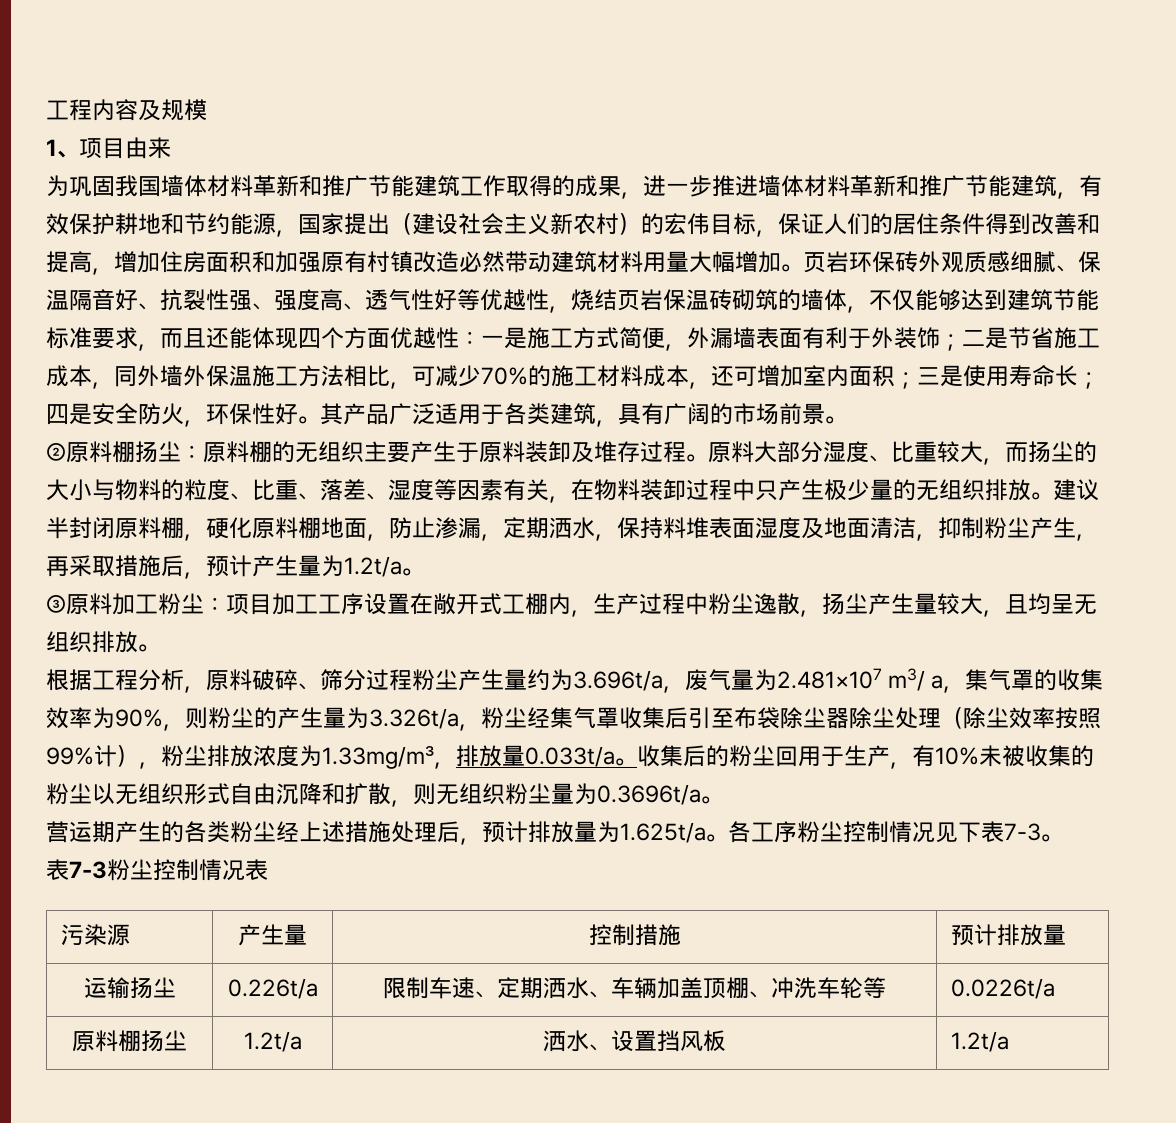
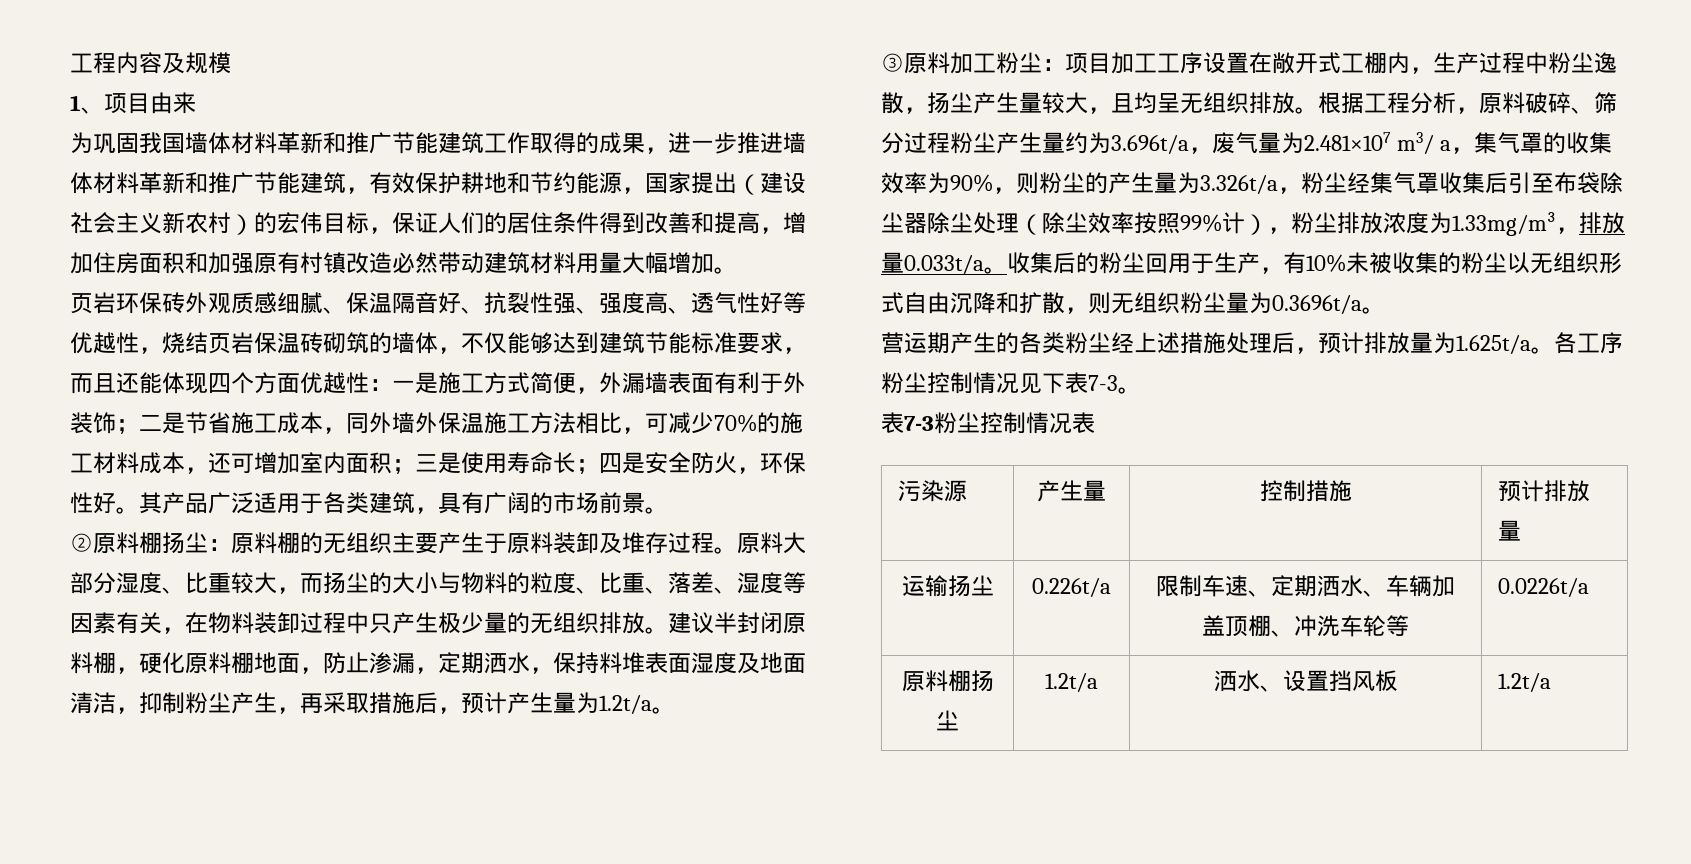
- 为巩固我国墙体材料革新和推广节能建筑工作取得的成果，进一步推进墙体材料革新和推广节能建筑，有效保护耕地和节约能源，国家提出（建设社会主义新农村）的宏伟目标，保证人们的居住条件得到改善和提高，增加住房面积和加强原有村镇改造必然带动建筑材料用量大幅增加。页岩环保砖外观质感细腻、保温隔音好、抗裂性强、强度高、透气性好等优越性，烧结页岩保温砖砌筑的墙体，不仅能够达到建筑节能标准要求，而且还能体现四个方面优越性：
+ 为巩固我国墙体材料革新和推广节能建筑工作取得的成果，进一步推进墙体材料革新和推广节能建筑，有效保护耕地和节约能源，国家提出（建设社会主义新农村）的宏伟目标，保证人们的居住条件得到改善和提高，增加住房面积和加强原有村镇改造必然带动建筑材料用量大幅增加。
+ 页岩环保砖外观质感细腻、保温隔音好、抗裂性强、强度高、透气性好等优越性，烧结页岩保温砖砌筑的墙体，不仅能够达到建筑节能标准要求，而且还能体现四个方面优越性：
- 项目加工工序设置在敞开式工棚内，生产过程中粉尘逸散，扬尘产生量较大，且均呈无组织排放。
- 根据工程分析，原料破碎、筛分过程粉尘产生量约为3.696t/a，废气量为2.481×107 m3/ a，集气罩的收集效率为90%，则粉尘的产生量为3.326t/a，粉尘经集气罩收集后引至布袋除尘器除尘处理（除尘效率按照99%计），粉尘排放浓度为1.33mg/m³，排放量0.033t/a。
+ 项目加工工序设置在敞开式工棚内，生产过程中粉尘逸散，扬尘产生量较大，且均呈无组织排放。根据工程分析，原料破碎、筛分过程粉尘产生量约为3.696t/a，废气量为2.481×107 m3/ a，集气罩的收集效率为90%，则粉尘的产生量为3.326t/a，粉尘经集气罩收集后引至布袋除尘器除尘处理（除尘效率按照99%计），粉尘排放浓度为1.33mg/m³，排放量0.033t/a。

